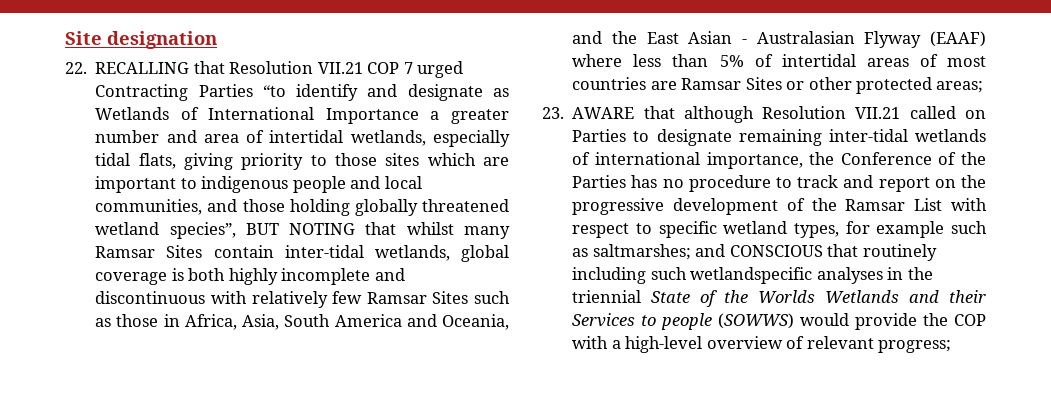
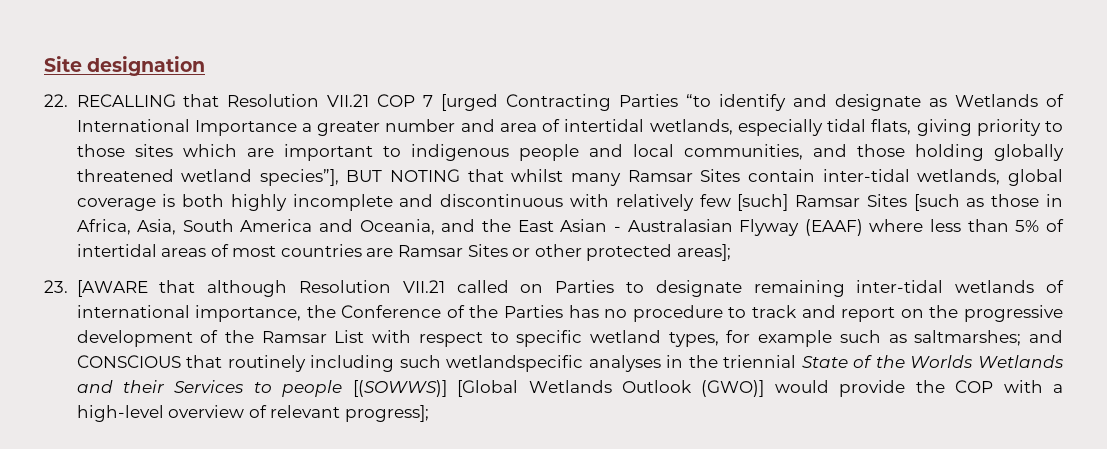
- 22. RECALLING that Resolution VII.21 COP 7 urged Contracting Parties “to identify and designate as Wetlands of International Importance a greater number and area of intertidal wetlands, especially tidal flats, giving priority to those sites which are important to indigenous people and local communities, and those holding globally threatened wetland species”, BUT NOTING that whilst many Ramsar Sites contain inter-tidal wetlands, global coverage is both highly incomplete and discontinuous with relatively few Ramsar Sites such as those in Africa, Asia, South America and Oceania, and the East Asian - Australasian Flyway (EAAF) where less than 5% of intertidal areas of most countries are Ramsar Sites or other protected areas;
+ 22. RECALLING that Resolution VII.21 COP 7 [urged Contracting Parties “to identify and designate as Wetlands of International Importance a greater number and area of intertidal wetlands, especially tidal flats, giving priority to those sites which are important to indigenous people and local communities, and those holding globally threatened wetland species”], BUT NOTING that whilst many Ramsar Sites contain inter-tidal wetlands, global coverage is both highly incomplete and discontinuous with relatively few [such] Ramsar Sites [such as those in Africa, Asia, South America and Oceania, and the East Asian - Australasian Flyway (EAAF) where less than 5% of intertidal areas of most countries are Ramsar Sites or other protected areas];
- 23. AWARE that although Resolution VII.21 called on Parties to designate remaining inter-tidal wetlands of international importance, the Conference of the Parties has no procedure to track and report on the progressive development of the Ramsar List with respect to specific wetland types, for example such as saltmarshes;
+ 23. [AWARE that although Resolution VII.21 called on Parties to designate remaining inter-tidal wetlands of international importance, the Conference of the Parties has no procedure to track and report on the progressive development of the Ramsar List with respect to specific wetland types, for example such as saltmarshes;
- and CONSCIOUS that routinely including such wetlandspecific analyses in the triennial State of the Worlds Wetlands and their Services to people (SOWWS) would provide the COP with a high-level overview of relevant progress;
+ and CONSCIOUS that routinely including such wetlandspecific analyses in the triennial State of the Worlds Wetlands and their Services to people [(SOWWS)] [Global Wetlands Outlook (GWO)] would provide the COP with a high-level overview of relevant progress];

